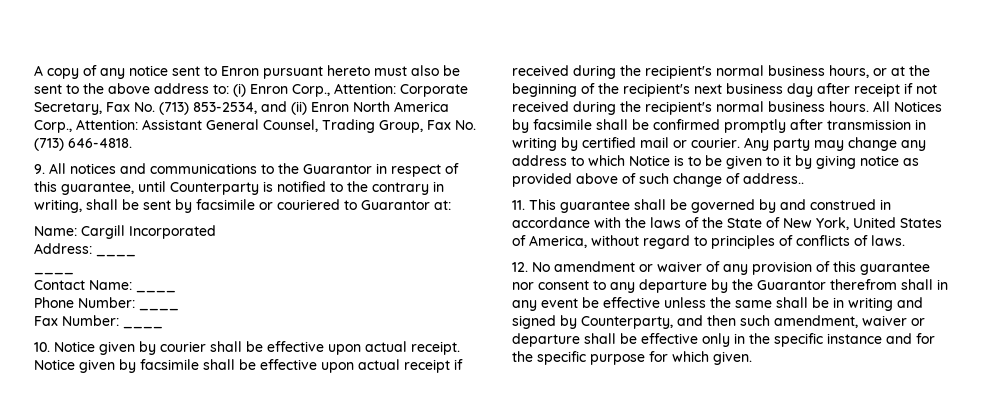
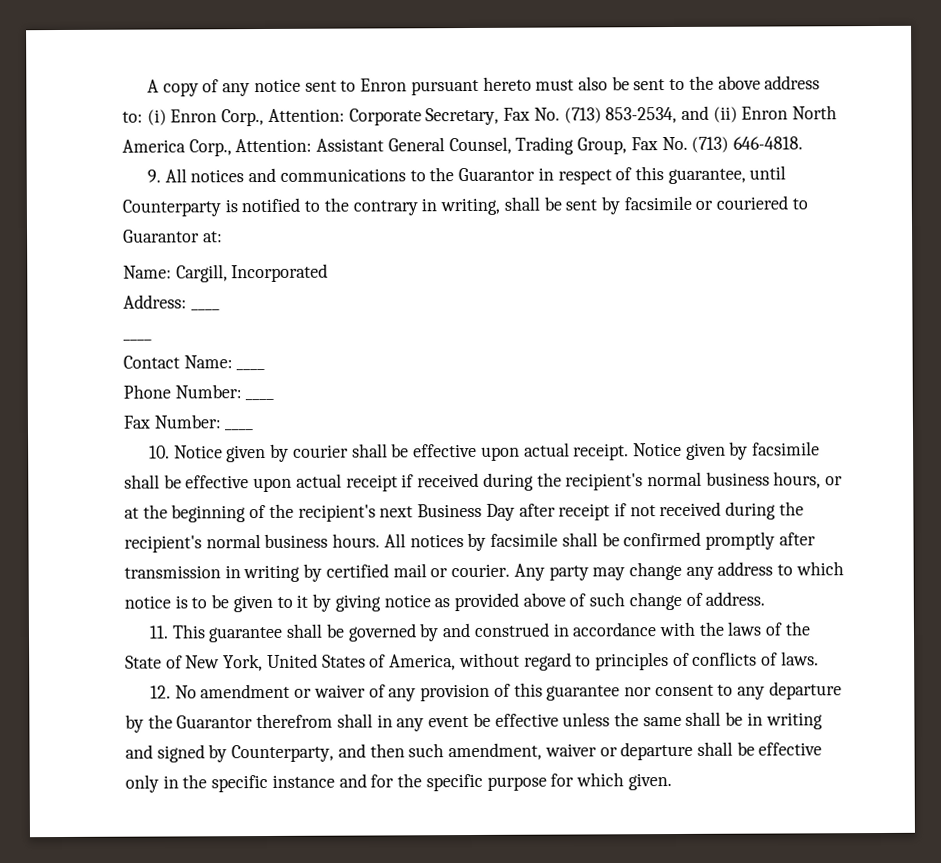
- Name: Cargill Incorporated
+ Name: Cargill, Incorporated
- Notice given by facsimile shall be effective upon actual receipt if received during the recipient's normal business hours, or at the beginning of the recipient's next business day after receipt if not received during the recipient's normal business hours.
+ Notice given by facsimile shall be effective upon actual receipt if received during the recipient's normal business hours, or at the beginning of the recipient's next Business Day after receipt if not received during the recipient's normal business hours.
- All Notices by facsimile shall be confirmed promptly after transmission in writing by certified mail or courier.
+ All notices by facsimile shall be confirmed promptly after transmission in writing by certified mail or courier.
- Any party may change any address to which Notice is to be given to it by giving notice as provided above of such change of address..
+ Any party may change any address to which notice is to be given to it by giving notice as provided above of such change of address.

